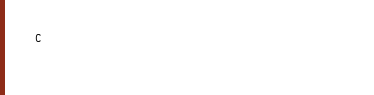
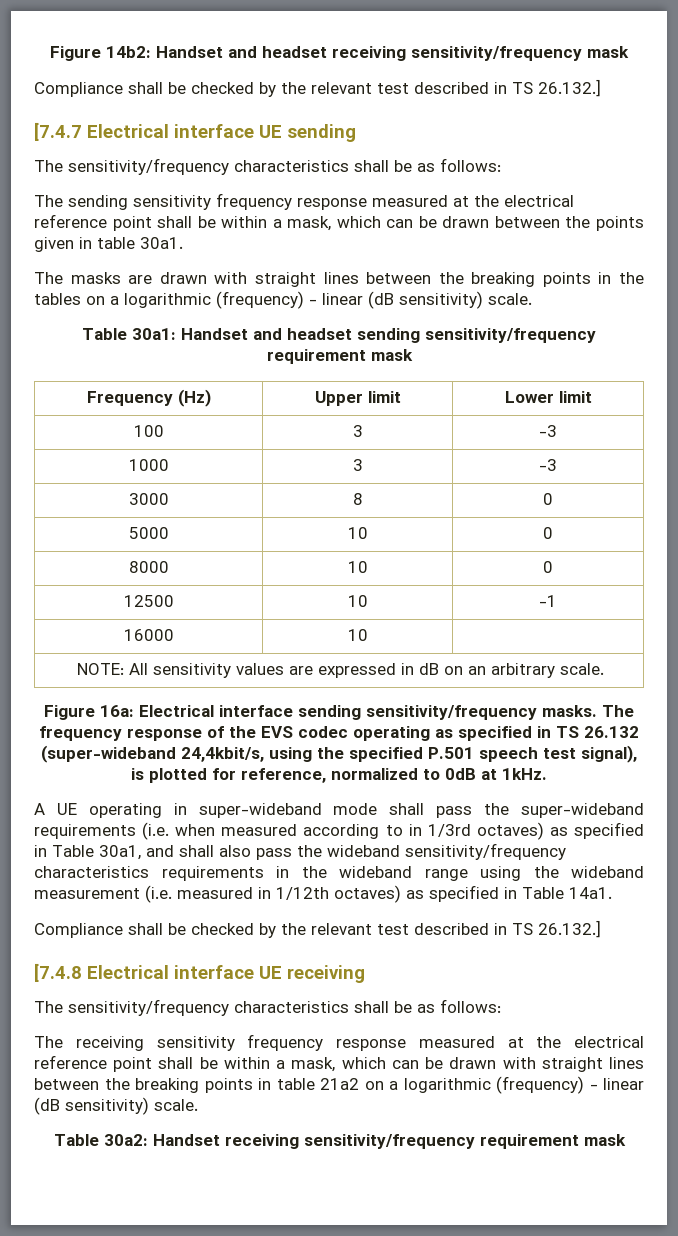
- C
+ Figure 14b2: Handset and headset receiving sensitivity/frequency mask
+ Compliance shall be checked by the relevant test described in TS 26.132.]
+ [7.4.7 Electrical interface UE sending
+ The sensitivity/frequency characteristics shall be as follows:
+ The sending sensitivity frequency response measured at the electrical reference point shall be within a mask, which can be drawn between the points given in table 30a1.
+ The masks are drawn with straight lines between the breaking points in the tables on a logarithmic (frequency) - linear (dB sensitivity) scale.
+ Table 30a1: Handset and headset sending sensitivity/frequency requirement mask
+ Frequency (Hz) | Upper limit | Lower limit
+ 100 | 3 | -3
+ 1000 | 3 | -3
+ 3000 | 8 | 0
+ 5000 | 10 | 0
+ 8000 | 10 | 0
+ 12500 | 10 | -1
+ 16000 | 10 |
+ NOTE: All sensitivity values are expressed in dB on an arbitrary scale.
+ Figure 16a: Electrical interface sending sensitivity/frequency masks. The frequency response of the EVS codec operating as specified in TS 26.132 (super-wideband 24,4kbit/s, using the specified P.501 speech test signal), is plotted for reference, normalized to 0dB at 1kHz.
+ A UE operating in super-wideband mode shall pass the super-wideband requirements (i.e. when measured according to in 1/3rd octaves) as specified in Table 30a1, and shall also pass the wideband sensitivity/frequency characteristics requirements in the wideband range using the wideband measurement (i.e. measured in 1/12th octaves) as specified in Table 14a1.
+ Compliance shall be checked by the relevant test described in TS 26.132.]
+ [7.4.8 Electrical interface UE receiving
+ The sensitivity/frequency characteristics shall be as follows:
+ The receiving sensitivity frequency response measured at the electrical reference point shall be within a mask, which can be drawn with straight lines between the breaking points in table 21a2 on a logarithmic (frequency) - linear (dB sensitivity) scale.
+ Table 30a2: Handset receiving sensitivity/frequency requirement mask

